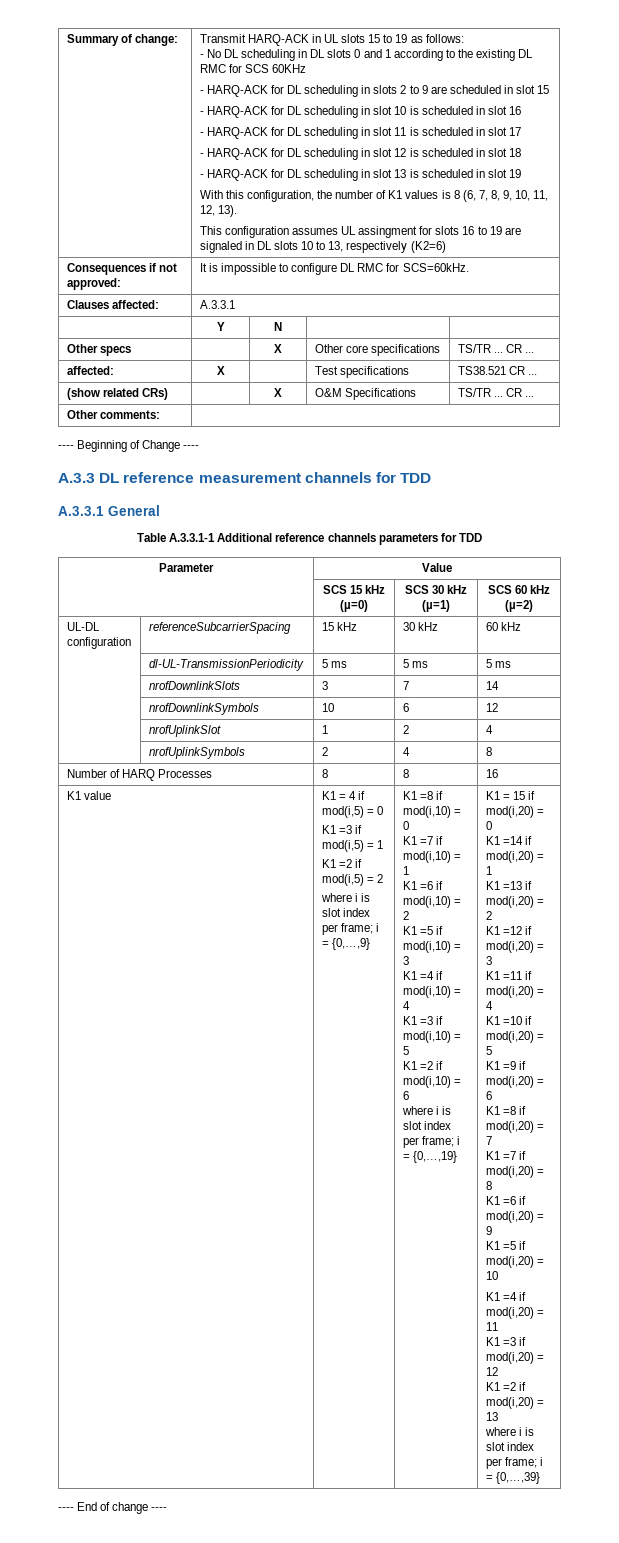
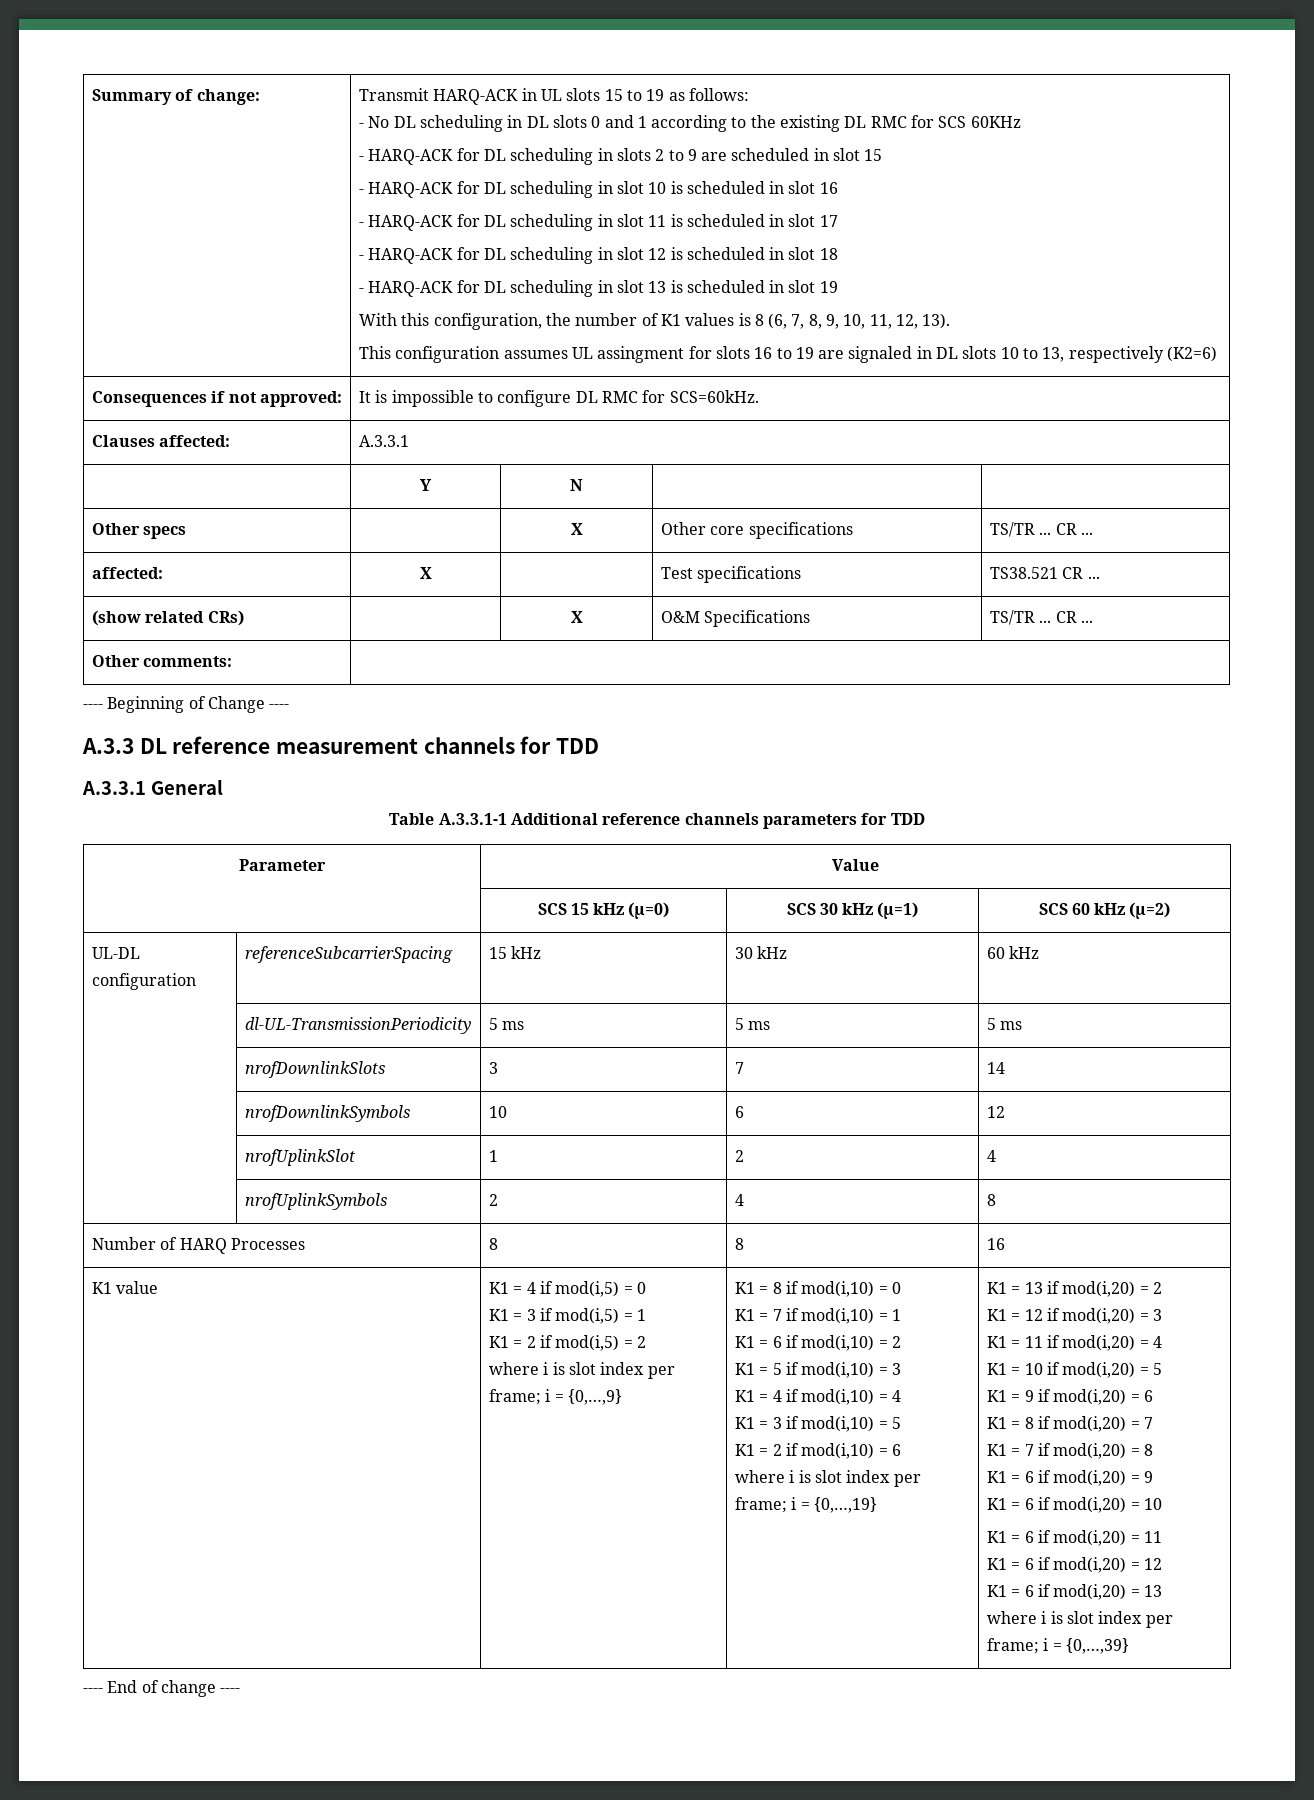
- K1 =3 if mod(i,5) = 1
+ K1 = 3 if mod(i,5) = 1
- K1 =2 if mod(i,5) = 2
+ K1 = 2 if mod(i,5) = 2
- K1 =8 if mod(i,10) = 0
+ K1 = 8 if mod(i,10) = 0
- K1 =7 if mod(i,10) = 1
+ K1 = 7 if mod(i,10) = 1
- K1 =6 if mod(i,10) = 2
+ K1 = 6 if mod(i,10) = 2
- K1 =5 if mod(i,10) = 3
+ K1 = 5 if mod(i,10) = 3
- K1 =4 if mod(i,10) = 4
+ K1 = 4 if mod(i,10) = 4
- K1 =3 if mod(i,10) = 5
+ K1 = 3 if mod(i,10) = 5
- K1 =2 if mod(i,10) = 6
+ K1 = 2 if mod(i,10) = 6
- K1 = 15 if mod(i,20) = 0
- K1 =14 if mod(i,20) = 1
- K1 =13 if mod(i,20) = 2
+ K1 = 13 if mod(i,20) = 2
- K1 =12 if mod(i,20) = 3
+ K1 = 12 if mod(i,20) = 3
- K1 =11 if mod(i,20) = 4
+ K1 = 11 if mod(i,20) = 4
- K1 =10 if mod(i,20) = 5
+ K1 = 10 if mod(i,20) = 5
- K1 =9 if mod(i,20) = 6
+ K1 = 9 if mod(i,20) = 6
- K1 =8 if mod(i,20) = 7
+ K1 = 8 if mod(i,20) = 7
- K1 =7 if mod(i,20) = 8
+ K1 = 7 if mod(i,20) = 8
- K1 =6 if mod(i,20) = 9
+ K1 = 6 if mod(i,20) = 9
- K1 =5 if mod(i,20) = 10
+ K1 = 6 if mod(i,20) = 10
- K1 =4 if mod(i,20) = 11
+ K1 = 6 if mod(i,20) = 11
- K1 =3 if mod(i,20) = 12
+ K1 = 6 if mod(i,20) = 12
- K1 =2 if mod(i,20) = 13
+ K1 = 6 if mod(i,20) = 13

